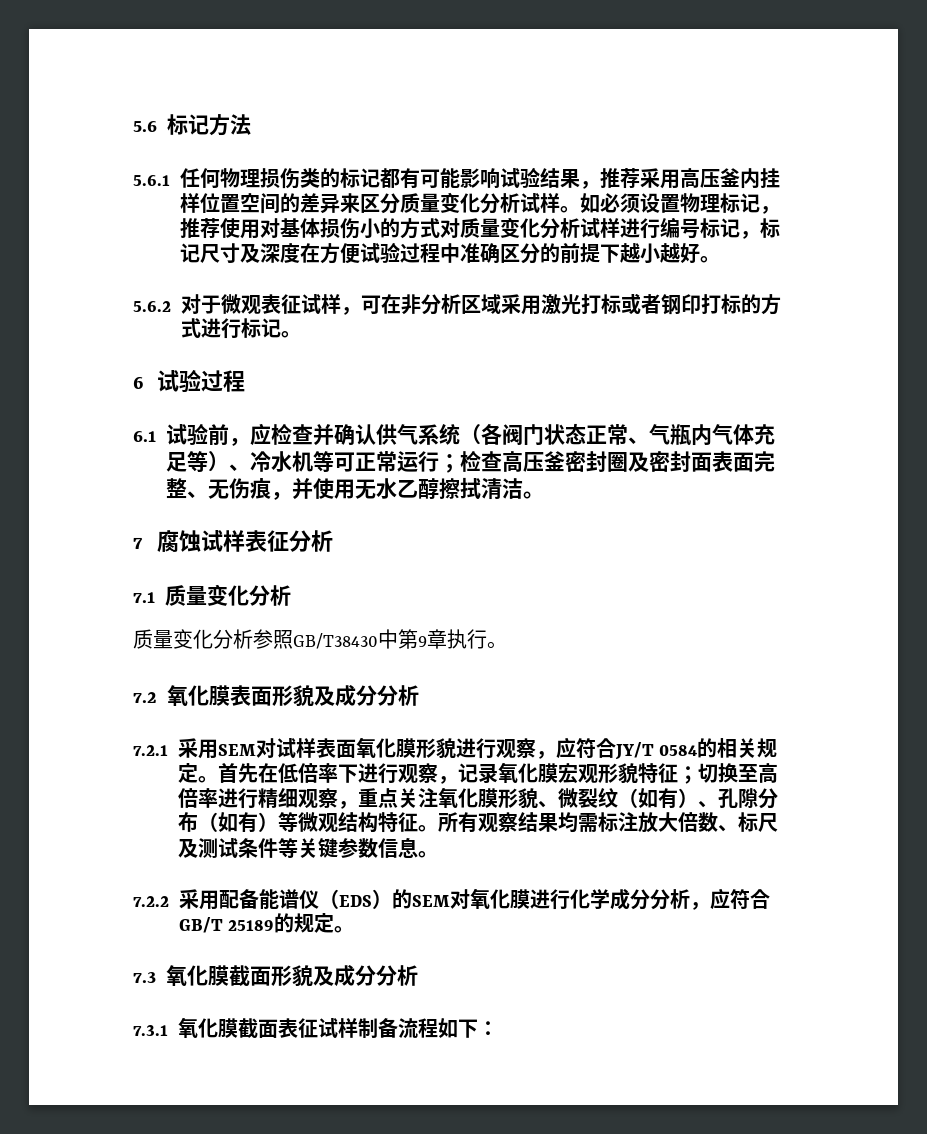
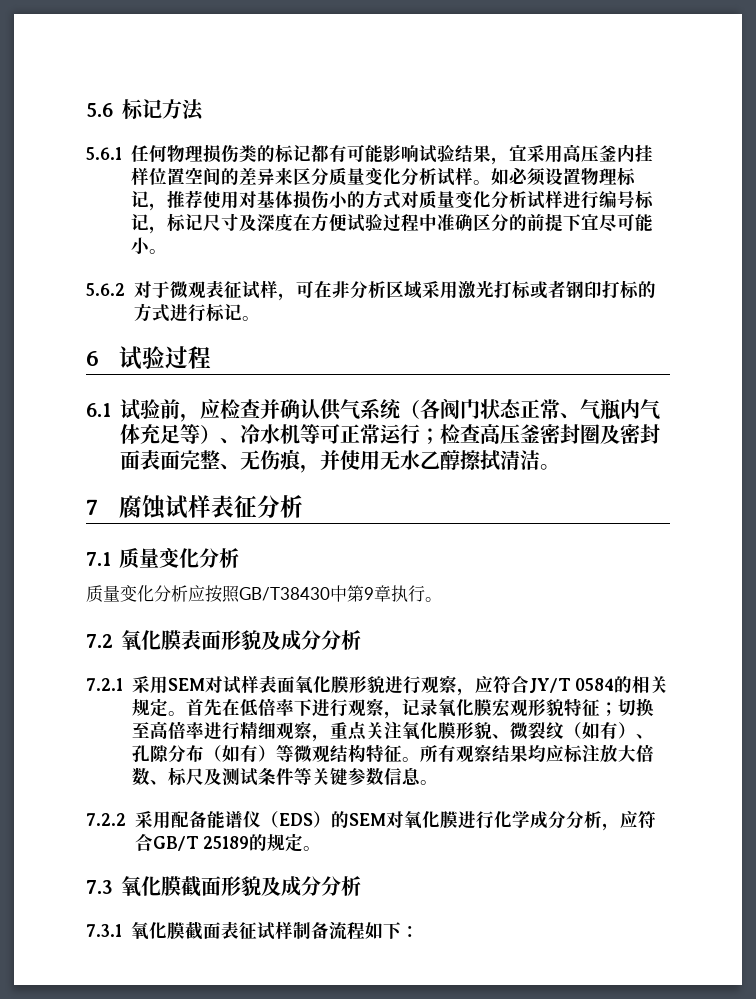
- 5.6.1任何物理损伤类的标记都有可能影响试验结果，推荐采用高压釜内挂样位置空间的差异来区分质量变化分析试样。
+ 5.6.1任何物理损伤类的标记都有可能影响试验结果，宜采用高压釜内挂样位置空间的差异来区分质量变化分析试样。
- 如必须设置物理标记，推荐使用对基体损伤小的方式对质量变化分析试样进行编号标记，标记尺寸及深度在方便试验过程中准确区分的前提下越小越好。
+ 如必须设置物理标记，推荐使用对基体损伤小的方式对质量变化分析试样进行编号标记，标记尺寸及深度在方便试验过程中准确区分的前提下宜尽可能小。
- 质量变化分析参照GB/T38430中第9章执行。
+ 质量变化分析应按照GB/T38430中第9章执行。
- 所有观察结果均需标注放大倍数、标尺及测试条件等关键参数信息。
+ 所有观察结果均应标注放大倍数、标尺及测试条件等关键参数信息。

